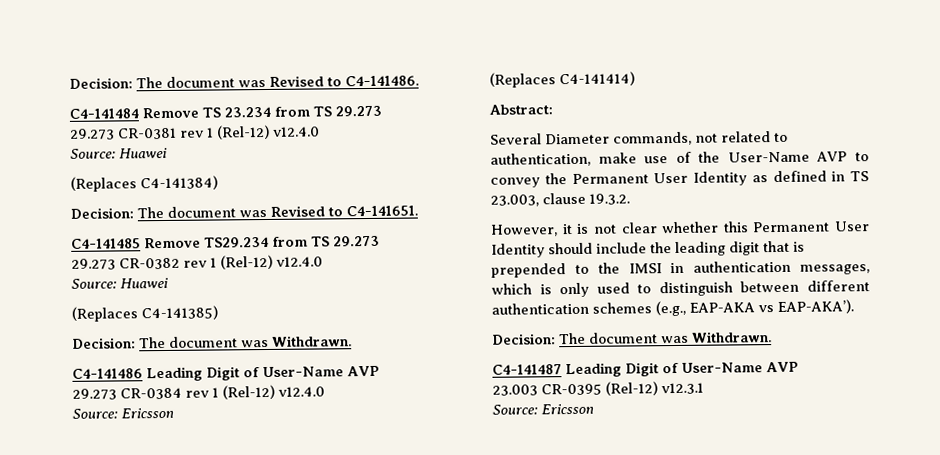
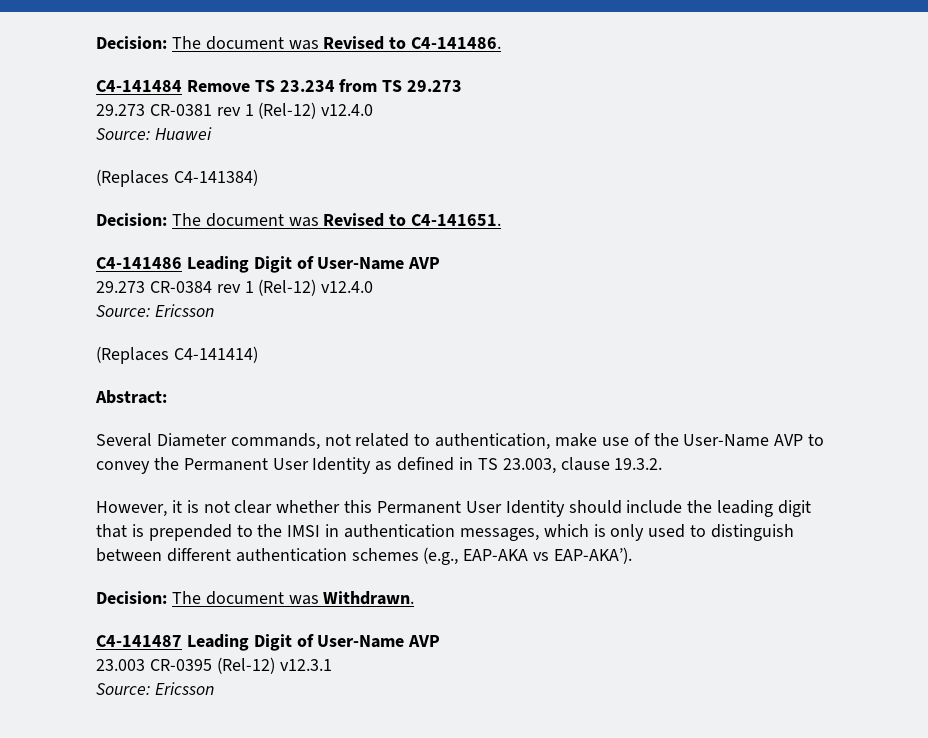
- C4-141485 Remove TS29.234 from TS 29.273
- 29.273 CR-0382 rev 1 (Rel-12) v12.4.0
- Source: Huawei
- (Replaces C4-141385)
- Decision: The document was Withdrawn.

